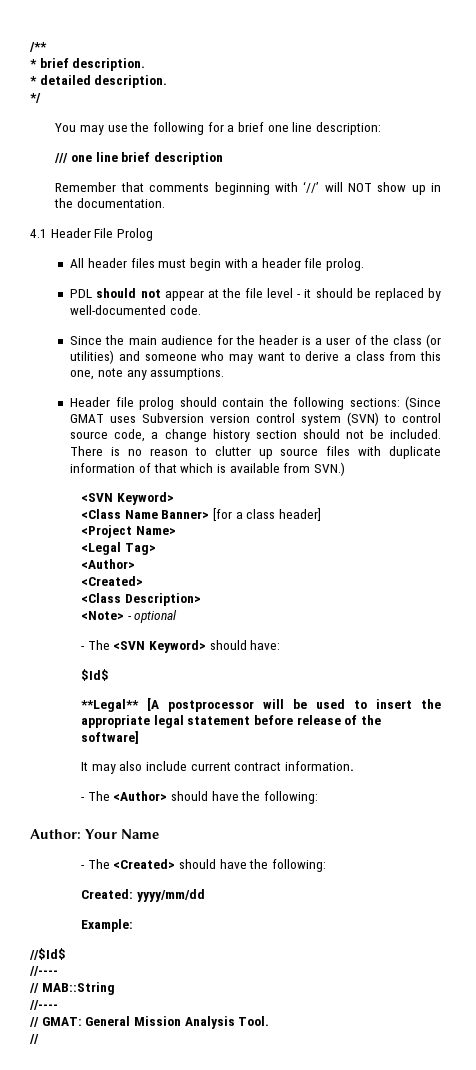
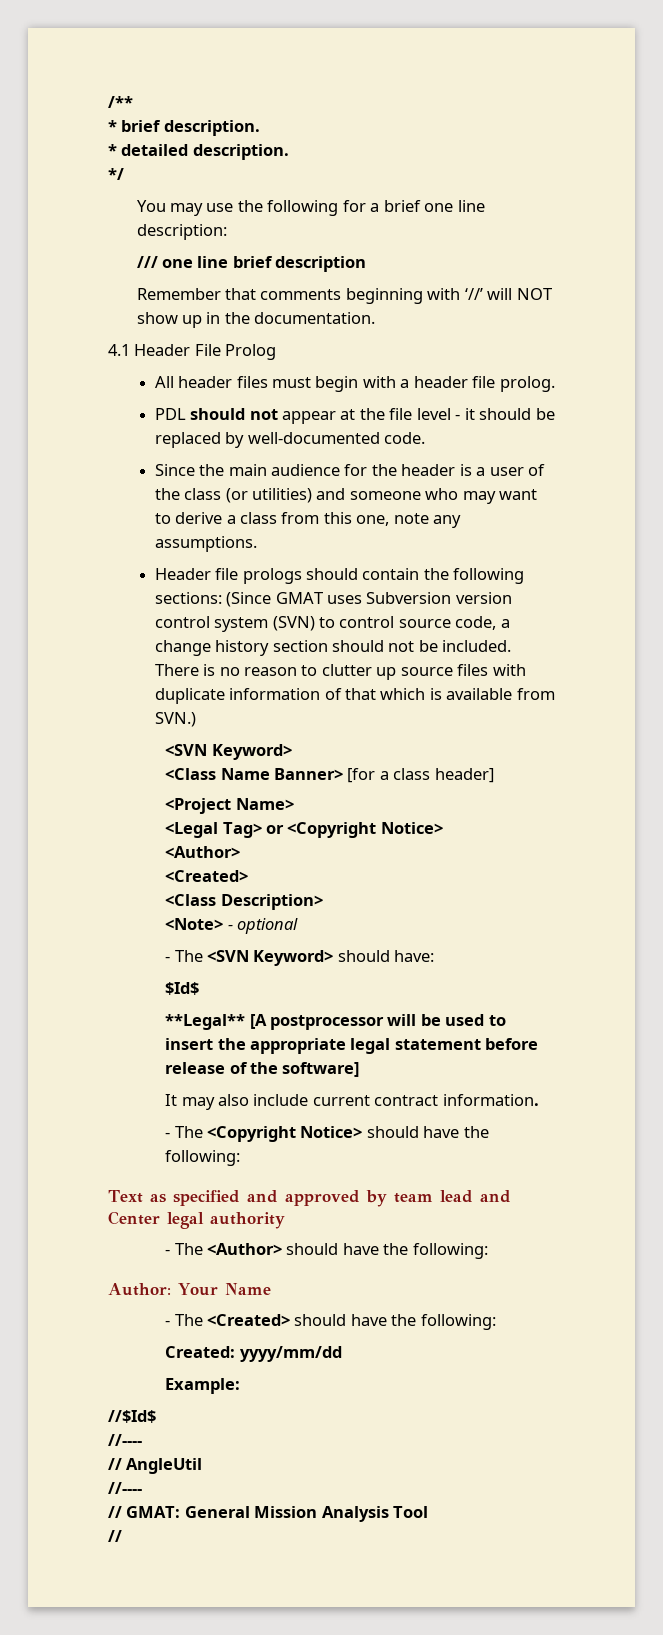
- Header file prolog should contain the following sections: (Since GMAT uses Subversion version control system (SVN) to control source code, a change history section should not be included.
+ Header file prologs should contain the following sections: (Since GMAT uses Subversion version control system (SVN) to control source code, a change history section should not be included.
- <Legal Tag>
+ <Legal Tag> or <Copyright Notice>
+ - The <Copyright Notice> should have the following:
+ Text as specified and approved by team lead and Center legal authority
- // MAB::String
+ // AngleUtil
- // GMAT: General Mission Analysis Tool.
+ // GMAT: General Mission Analysis Tool

